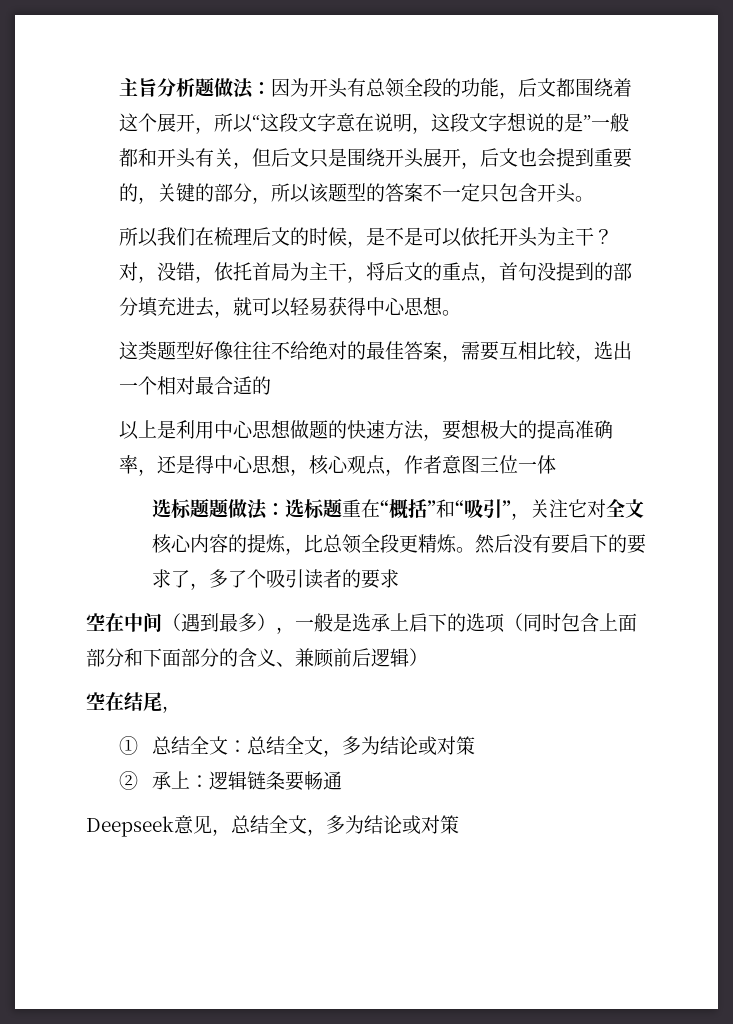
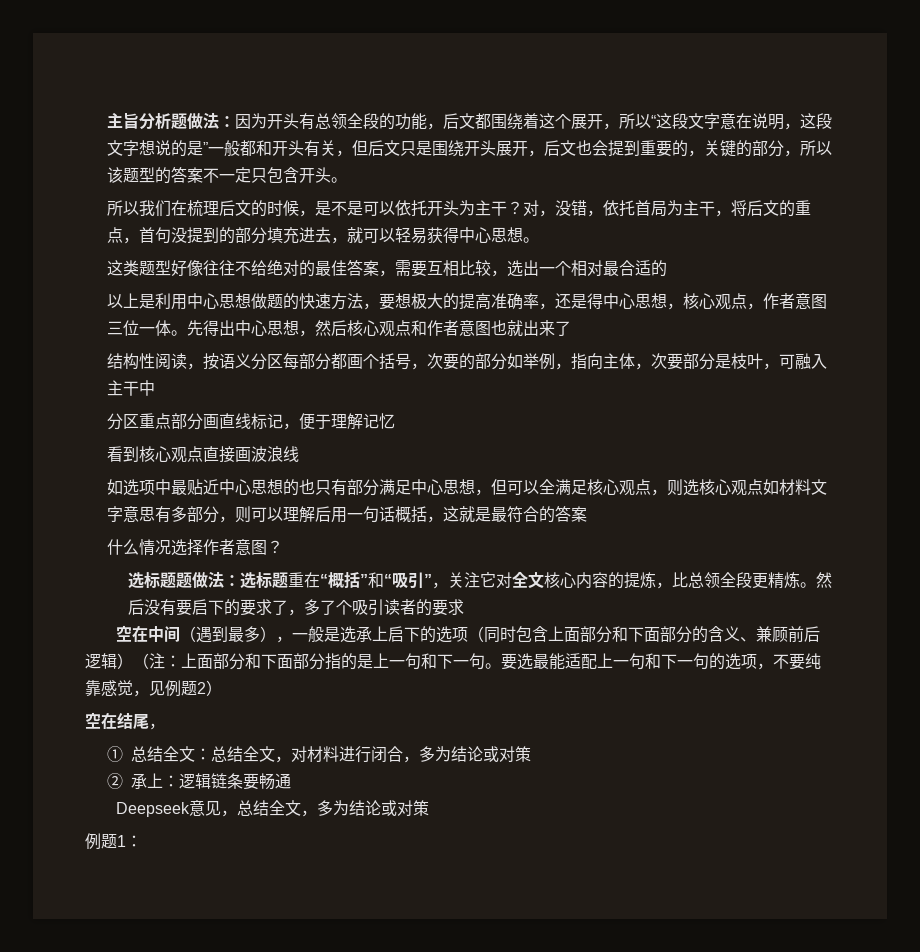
- 以上是利用中心思想做题的快速方法，要想极大的提高准确率，还是得中心思想，核心观点，作者意图三位一体
+ 以上是利用中心思想做题的快速方法，要想极大的提高准确率，还是得中心思想，核心观点，作者意图三位一体。先得出中心思想，然后核心观点和作者意图也就出来了
+ 结构性阅读，按语义分区每部分都画个括号，次要的部分如举例，指向主体，次要部分是枝叶，可融入主干中
+ 分区重点部分画直线标记，便于理解记忆
+ 看到核心观点直接画波浪线
+ 如选项中最贴近中心思想的也只有部分满足中心思想，但可以全满足核心观点，则选核心观点如材料文字意思有多部分，则可以理解后用一句话概括，这就是最符合的答案
+ 什么情况选择作者意图？
- 空在中间（遇到最多），一般是选承上启下的选项（同时包含上面部分和下面部分的含义、兼顾前后逻辑）
+ 空在中间（遇到最多），一般是选承上启下的选项（同时包含上面部分和下面部分的含义、兼顾前后逻辑）（注：上面部分和下面部分指的是上一句和下一句。要选最能适配上一句和下一句的选项，不要纯靠感觉，见例题2）
- ①总结全文：总结全文，多为结论或对策
+ ①总结全文：总结全文，对材料进行闭合，多为结论或对策
+ 例题1：

